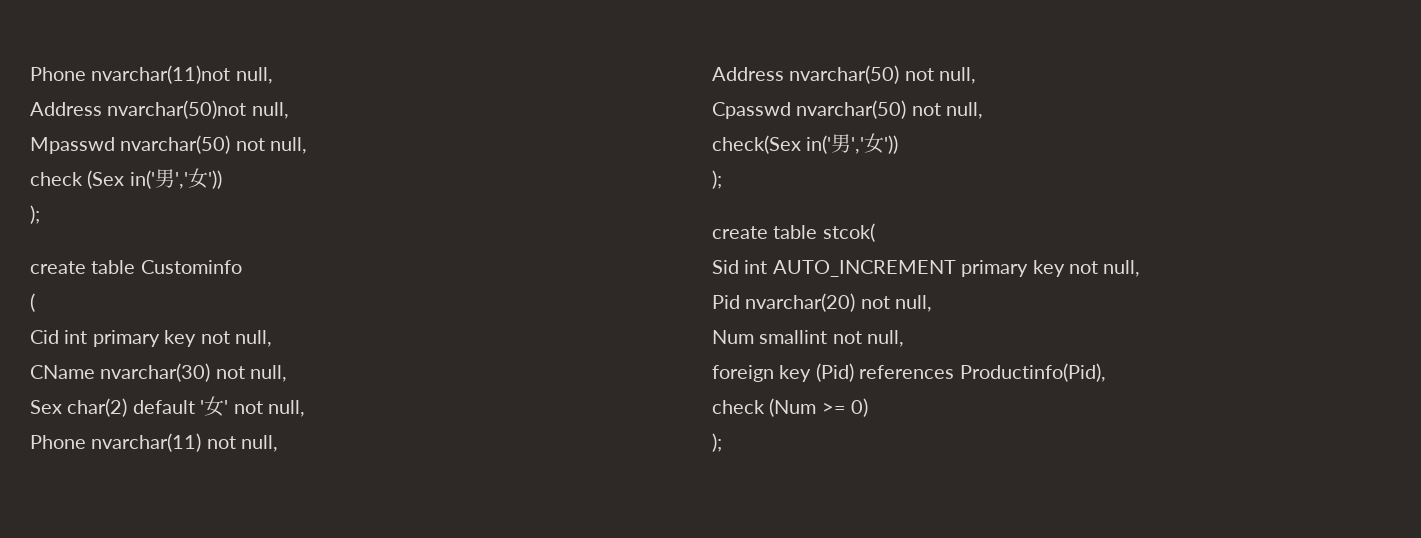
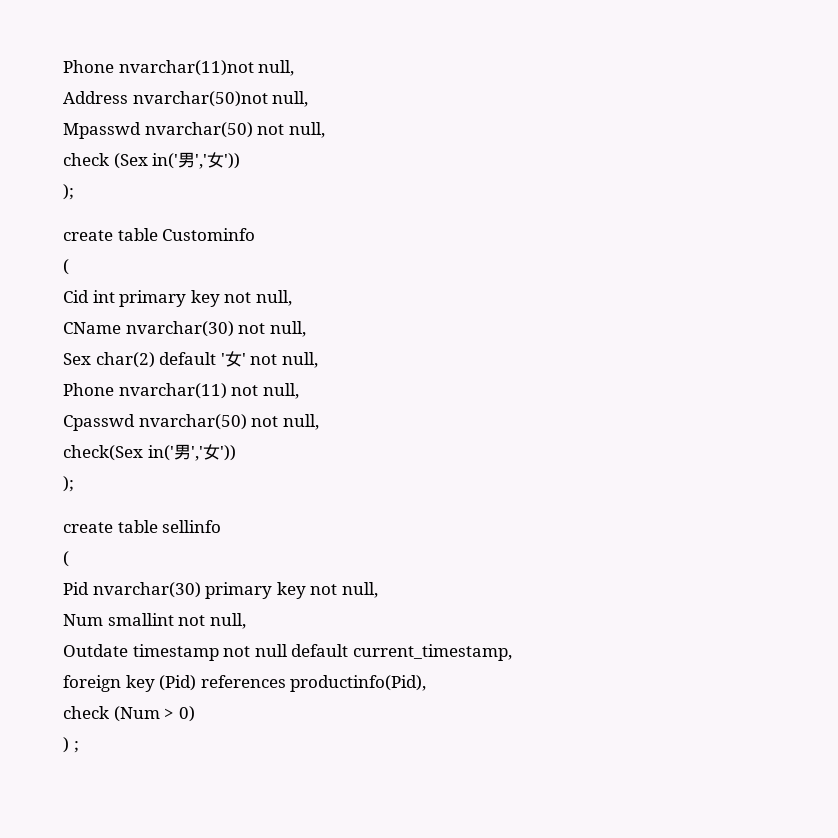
- Address nvarchar(50) not null,
- create table stcok(
- Sid int AUTO_INCREMENT primary key not null,
- Pid nvarchar(20) not null,
+ create table sellinfo
+ (
+ Pid nvarchar(30) primary key not null,
+ Outdate timestamp not null default current_timestamp,
- foreign key (Pid) references Productinfo(Pid),
+ foreign key (Pid) references productinfo(Pid),
- check (Num >= 0)
- );
+ check (Num > 0)
+ ) ;

